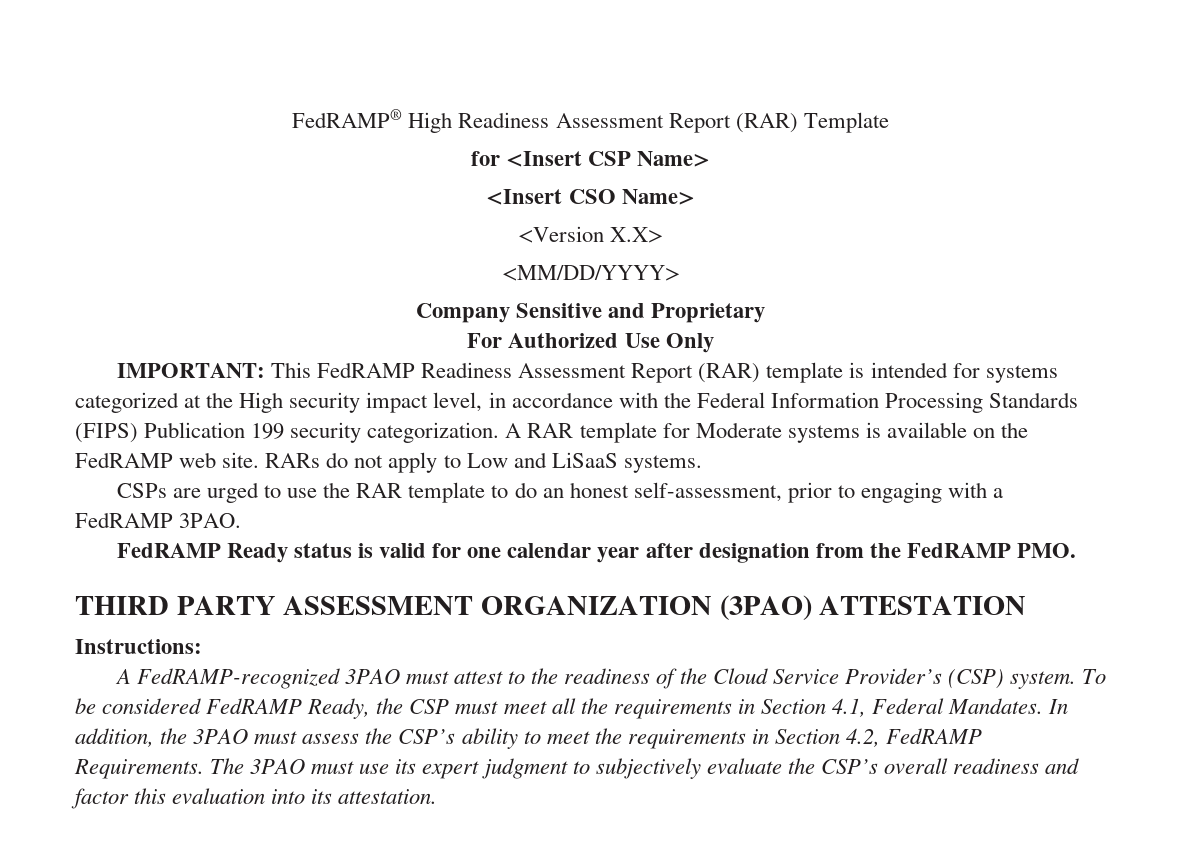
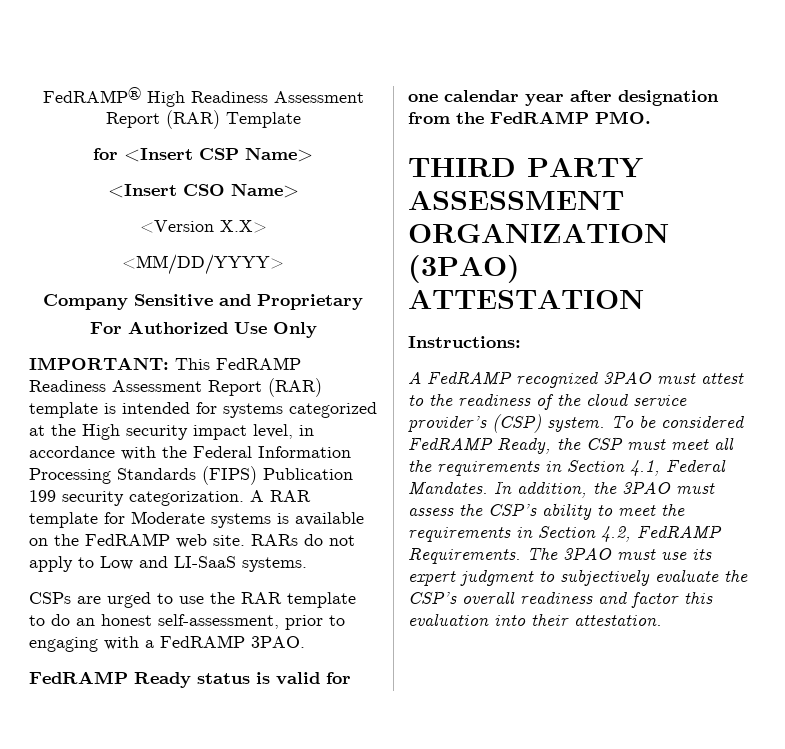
- RARs do not apply to Low and LiSaaS systems.
+ RARs do not apply to Low and LI-SaaS systems.
- A FedRAMP-recognized 3PAO must attest to the readiness of the Cloud Service Provider’s (CSP) system.
+ A FedRAMP recognized 3PAO must attest to the readiness of the cloud service provider’s (CSP) system.
- The 3PAO must use its expert judgment to subjectively evaluate the CSP’s overall readiness and factor this evaluation into its attestation.
+ The 3PAO must use its expert judgment to subjectively evaluate the CSP’s overall readiness and factor this evaluation into their attestation.

